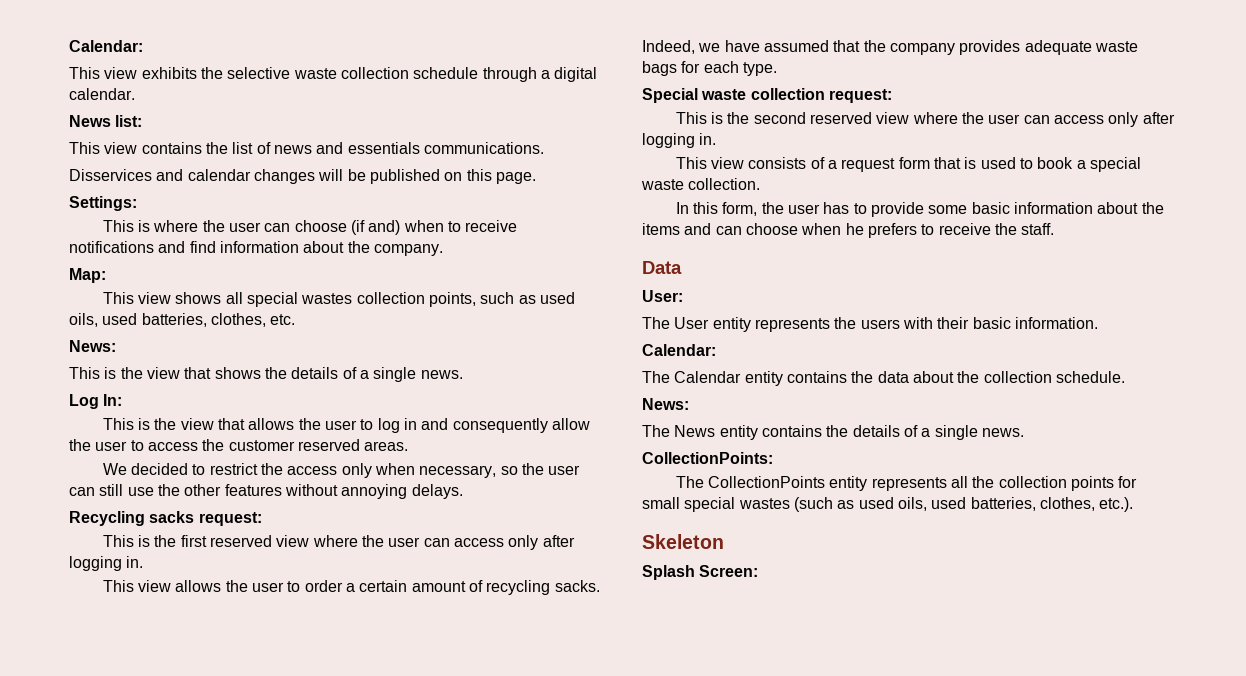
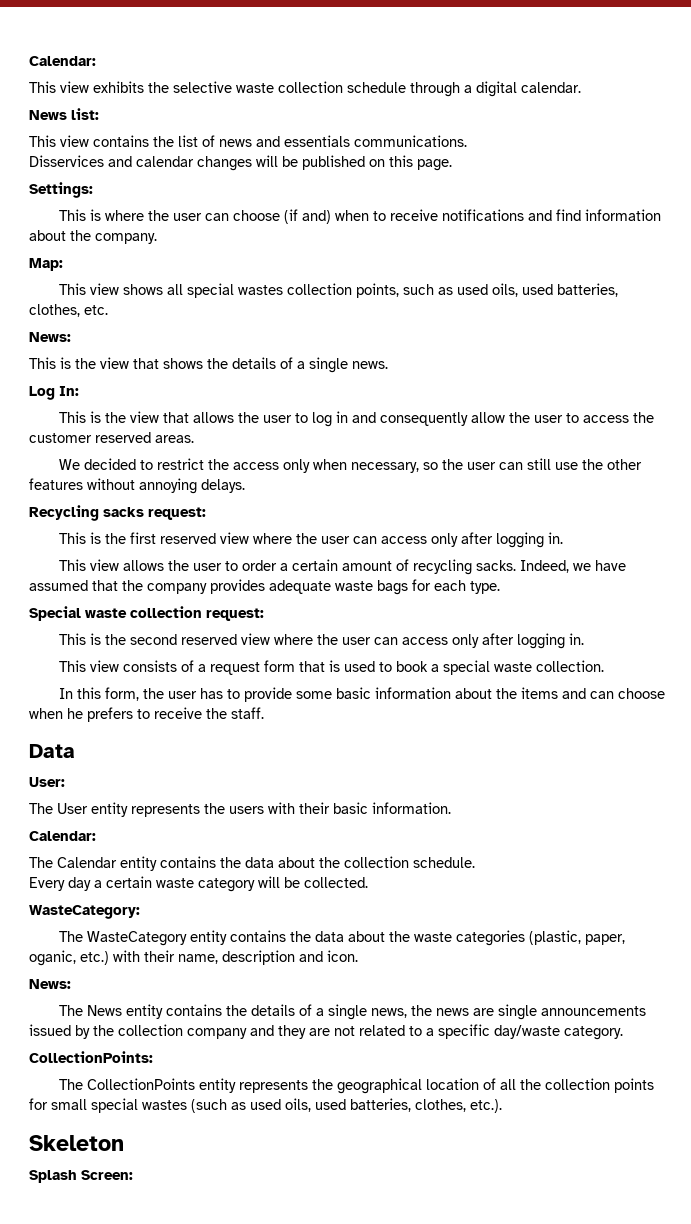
+ Every day a certain waste category will be collected.
+ WasteCategory:
+ The WasteCategory entity contains the data about the waste categories (plastic, paper, oganic, etc.) with their name, description and icon.
- The News entity contains the details of a single news.
+ The News entity contains the details of a single news, the news are single announcements issued by the collection company and they are not related to a specific day/waste category.
- The CollectionPoints entity represents all the collection points for small special wastes (such as used oils, used batteries, clothes, etc.).
+ The CollectionPoints entity represents the geographical location of all the collection points for small special wastes (such as used oils, used batteries, clothes, etc.).

